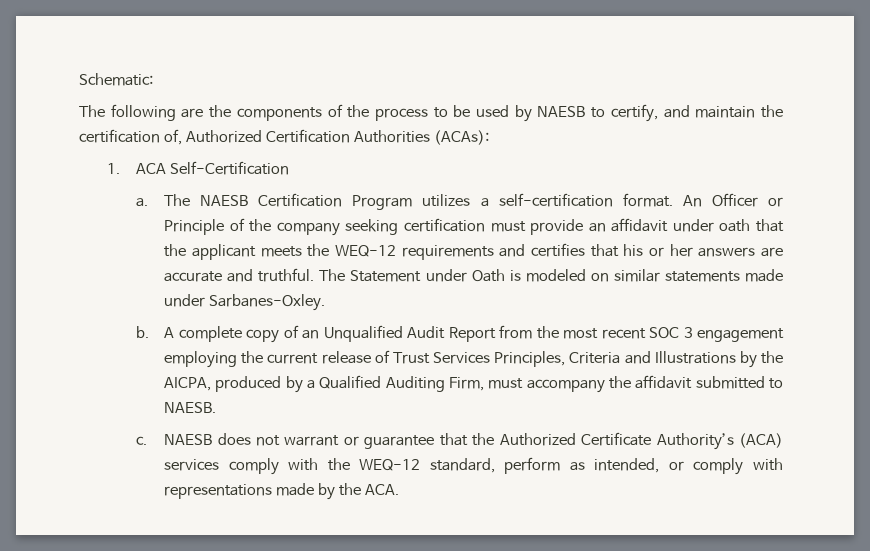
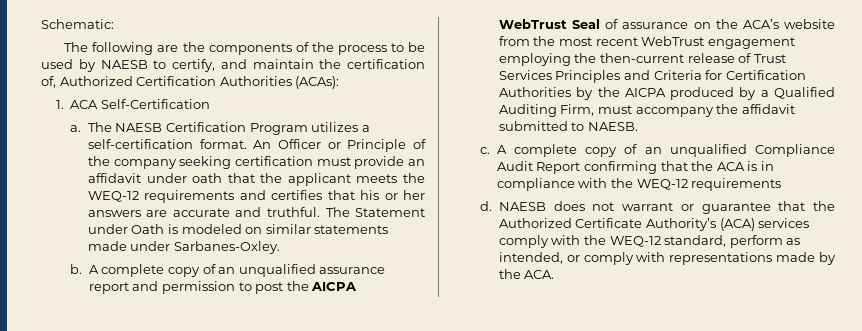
- A complete copy of an Unqualified Audit Report from the most recent SOC 3 engagement employing the current release of Trust Services Principles, Criteria and Illustrations by the AICPA, produced by a Qualified Auditing Firm, must accompany the affidavit submitted to NAESB.
+ A complete copy of an unqualified assurance report and permission to post the AICPA WebTrust Seal of assurance on the ACA’s website from the most recent WebTrust engagement employing the then-current release of Trust Services Principles and Criteria for Certification Authorities by the AICPA produced by a Qualified Auditing Firm, must accompany the affidavit submitted to NAESB.
+ A complete copy of an unqualified Compliance Audit Report confirming that the ACA is in compliance with the WEQ-12 requirements
+ d.

